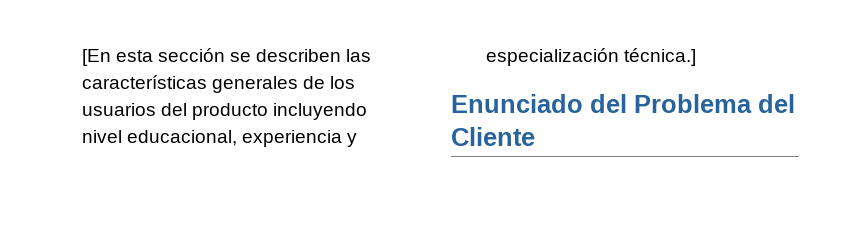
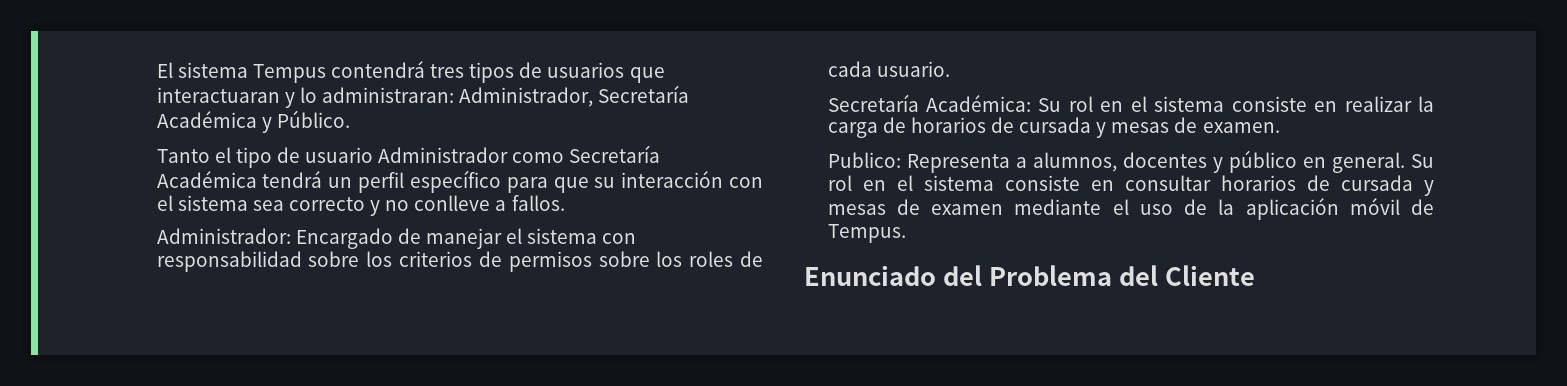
- [En esta sección se describen las características generales de los usuarios del producto incluyendo nivel educacional, experiencia y especialización técnica.]
+ El sistema Tempus contendrá tres tipos de usuarios que interactuaran y lo administraran: Administrador, Secretaría Académica y Público.
+ Tanto el tipo de usuario Administrador como Secretaría Académica tendrá un perfil específico para que su interacción con el sistema sea correcto y no conlleve a fallos.
+ Administrador: Encargado de manejar el sistema con responsabilidad sobre los criterios de permisos sobre los roles de cada usuario.
+ Secretaría Académica: Su rol en el sistema consiste en realizar la carga de horarios de cursada y mesas de examen.
+ Publico: Representa a alumnos, docentes y público en general. Su rol en el sistema consiste en consultar horarios de cursada y mesas de examen mediante el uso de la aplicación móvil de Tempus.

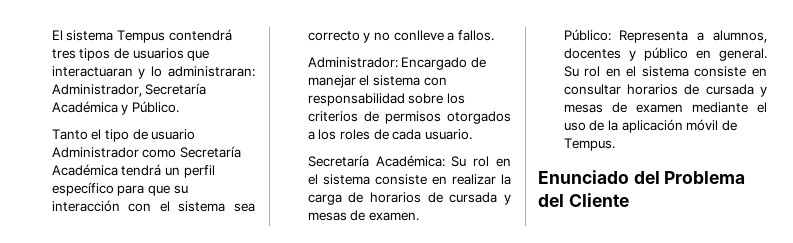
- Administrador: Encargado de manejar el sistema con responsabilidad sobre los criterios de permisos sobre los roles de cada usuario.
+ Administrador: Encargado de manejar el sistema con responsabilidad sobre los criterios de permisos otorgados a los roles de cada usuario.
- Publico: Representa a alumnos, docentes y público en general.
+ Público: Representa a alumnos, docentes y público en general.

